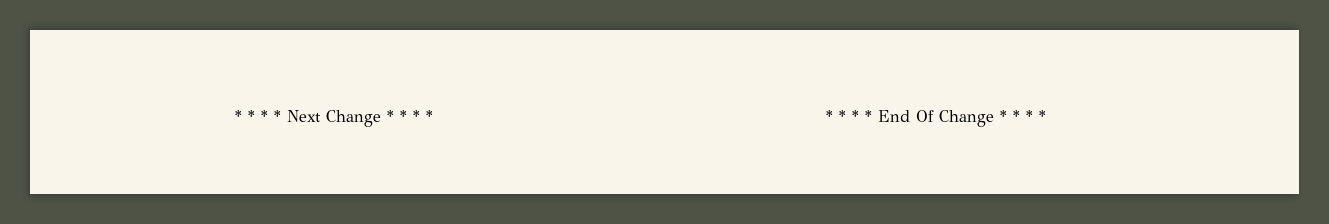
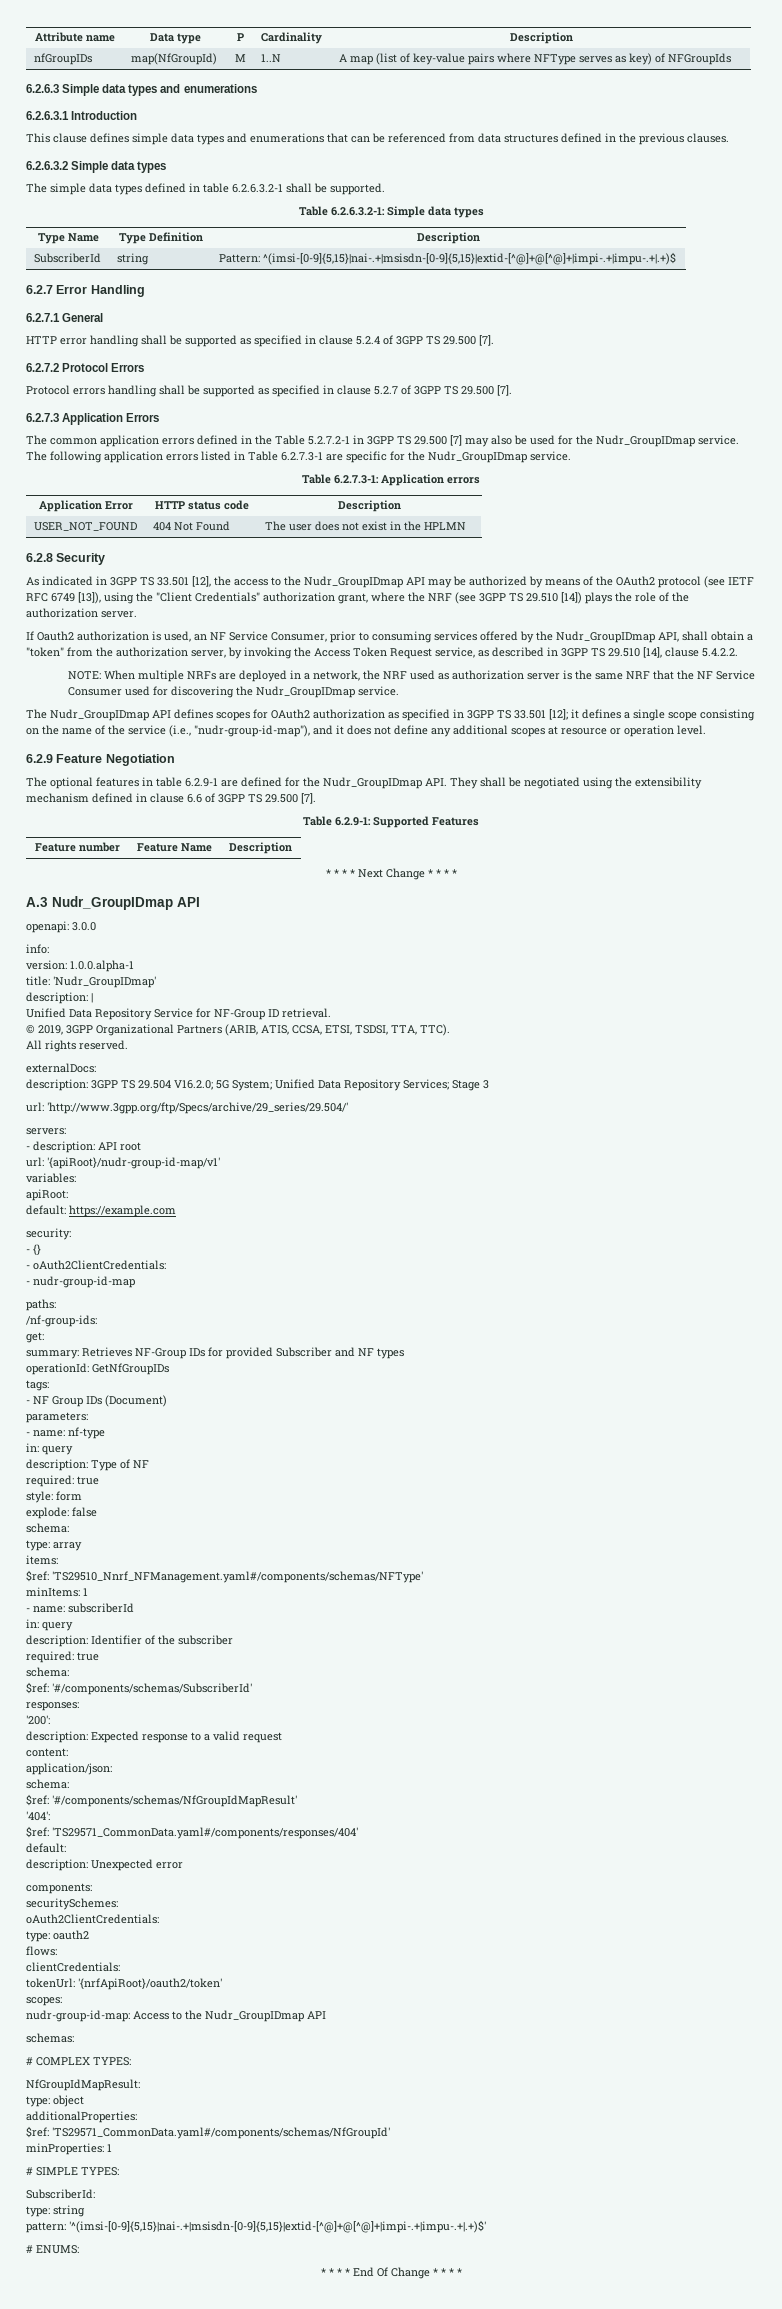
+ Attribute name | Data type | P | Cardinality | Description
+ nfGroupIDs | map(NfGroupId) | M | 1..N | A map (list of key-value pairs where NFType serves as key) of NFGroupIds
+ 6.2.6.3 Simple data types and enumerations
+ 6.2.6.3.1 Introduction
+ This clause defines simple data types and enumerations that can be referenced from data structures defined in the previous clauses.
+ 6.2.6.3.2 Simple data types
+ The simple data types defined in table 6.2.6.3.2-1 shall be supported.
+ Table 6.2.6.3.2-1: Simple data types
+ Type Name | Type Definition | Description
+ SubscriberId | string | Pattern: ^(imsi-[0-9]{5,15}|nai-.+|msisdn-[0-9]{5,15}|extid-[^@]+@[^@]+|impi-.+|impu-.+|.+)$
+ 6.2.7 Error Handling
+ 6.2.7.1 General
+ HTTP error handling shall be supported as specified in clause 5.2.4 of 3GPP TS 29.500 [7].
+ 6.2.7.2 Protocol Errors
+ Protocol errors handling shall be supported as specified in clause 5.2.7 of 3GPP TS 29.500 [7].
+ 6.2.7.3 Application Errors
+ The common application errors defined in the Table 5.2.7.2-1 in 3GPP TS 29.500 [7] may also be used for the Nudr_GroupIDmap service. The following application errors listed in Table 6.2.7.3-1 are specific for the Nudr_GroupIDmap service.
+ Table 6.2.7.3-1: Application errors
+ Application Error | HTTP status code | Description
+ USER_NOT_FOUND | 404 Not Found | The user does not exist in the HPLMN
+ 6.2.8 Security
+ As indicated in 3GPP TS 33.501 [12], the access to the Nudr_GroupIDmap API may be authorized by means of the OAuth2 protocol (see IETF RFC 6749 [13]), using the "Client Credentials" authorization grant, where the NRF (see 3GPP TS 29.510 [14]) plays the role of the authorization server.
+ If Oauth2 authorization is used, an NF Service Consumer, prior to consuming services offered by the Nudr_GroupIDmap API, shall obtain a "token" from the authorization server, by invoking the Access Token Request service, as described in 3GPP TS 29.510 [14], clause 5.4.2.2.
+ NOTE: When multiple NRFs are deployed in a network, the NRF used as authorization server is the same NRF that the NF Service Consumer used for discovering the Nudr_GroupIDmap service.
+ The Nudr_GroupIDmap API defines scopes for OAuth2 authorization as specified in 3GPP TS 33.501 [12]; it defines a single scope consisting on the name of the service (i.e., "nudr-group-id-map"), and it does not define any additional scopes at resource or operation level.
+ 6.2.9 Feature Negotiation
+ The optional features in table 6.2.9-1 are defined for the Nudr_GroupIDmap API. They shall be negotiated using the extensibility mechanism defined in clause 6.6 of 3GPP TS 29.500 [7].
+ Table 6.2.9-1: Supported Features
+ Feature number | Feature Name | Description
+ A.3 Nudr_GroupIDmap API
+ openapi: 3.0.0
+ info:
+ version: 1.0.0.alpha-1
+ title: 'Nudr_GroupIDmap'
+ description: |
+ Unified Data Repository Service for NF-Group ID retrieval.
+ © 2019, 3GPP Organizational Partners (ARIB, ATIS, CCSA, ETSI, TSDSI, TTA, TTC).
+ All rights reserved.
+ externalDocs:
+ description: 3GPP TS 29.504 V16.2.0; 5G System; Unified Data Repository Services; Stage 3
+ url: 'http://www.3gpp.org/ftp/Specs/archive/29_series/29.504/'
+ servers:
+ - description: API root
+ url: '{apiRoot}/nudr-group-id-map/v1'
+ variables:
+ apiRoot:
+ default: https://example.com
+ security:
+ - {}
+ - oAuth2ClientCredentials:
+ - nudr-group-id-map
+ paths:
+ /nf-group-ids:
+ get:
+ summary: Retrieves NF-Group IDs for provided Subscriber and NF types
+ operationId: GetNfGroupIDs
+ tags:
+ - NF Group IDs (Document)
+ parameters:
+ - name: nf-type
+ in: query
+ description: Type of NF
+ required: true
+ style: form
+ explode: false
+ schema:
+ type: array
+ items:
+ $ref: 'TS29510_Nnrf_NFManagement.yaml#/components/schemas/NFType'
+ minItems: 1
+ - name: subscriberId
+ in: query
+ description: Identifier of the subscriber
+ required: true
+ schema:
+ $ref: '#/components/schemas/SubscriberId'
+ responses:
+ '200':
+ description: Expected response to a valid request
+ content:
+ application/json:
+ schema:
+ $ref: '#/components/schemas/NfGroupIdMapResult'
+ '404':
+ $ref: 'TS29571_CommonData.yaml#/components/responses/404'
+ default:
+ description: Unexpected error
+ components:
+ securitySchemes:
+ oAuth2ClientCredentials:
+ type: oauth2
+ flows:
+ clientCredentials:
+ tokenUrl: '{nrfApiRoot}/oauth2/token'
+ scopes:
+ nudr-group-id-map: Access to the Nudr_GroupIDmap API
+ schemas:
+ # COMPLEX TYPES:
+ NfGroupIdMapResult:
+ type: object
+ additionalProperties:
+ $ref: 'TS29571_CommonData.yaml#/components/schemas/NfGroupId'
+ minProperties: 1
+ # SIMPLE TYPES:
+ SubscriberId:
+ type: string
+ pattern: '^(imsi-[0-9]{5,15}|nai-.+|msisdn-[0-9]{5,15}|extid-[^@]+@[^@]+|impi-.+|impu-.+|.+)$'
+ # ENUMS:

